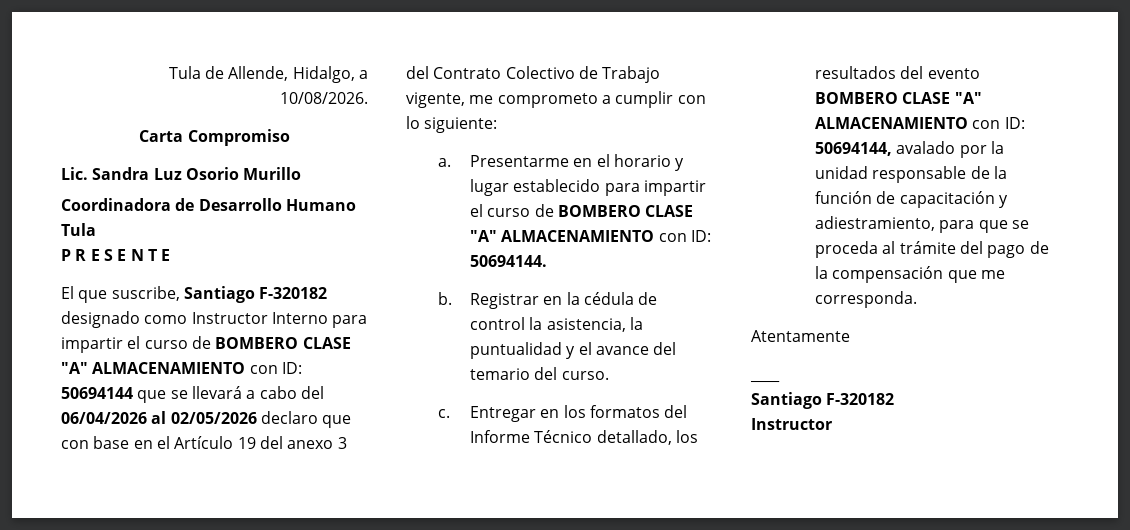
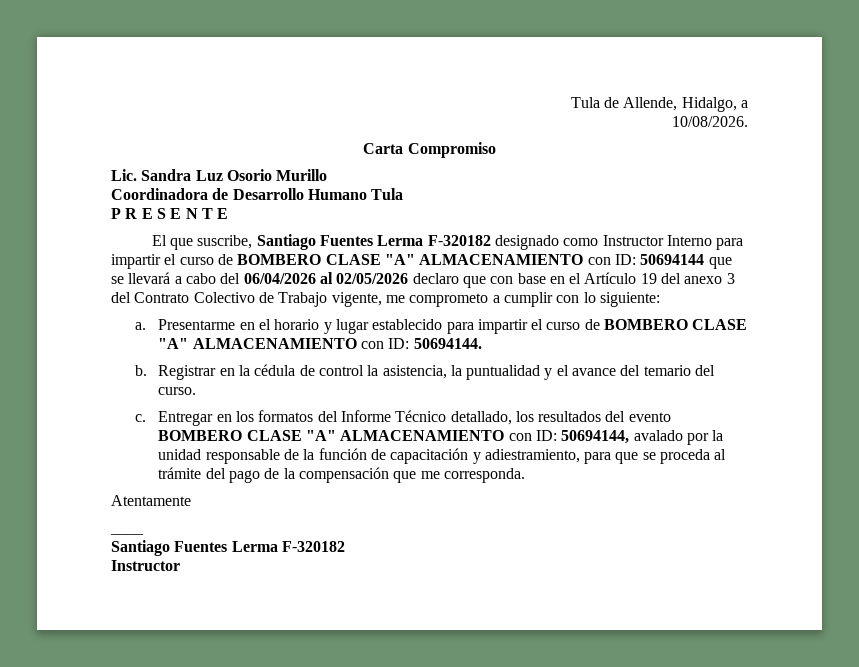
- El que suscribe, Santiago F-320182 designado como Instructor Interno para impartir el curso de BOMBERO CLASE "A" ALMACENAMIENTO con ID: 50694144 que se llevará a cabo del 06/04/2026 al 02/05/2026 declaro que con base en el Artículo 19 del anexo 3 del Contrato Colectivo de Trabajo vigente, me comprometo a cumplir con lo siguiente:
+ El que suscribe, Santiago Fuentes Lerma F-320182 designado como Instructor Interno para impartir el curso de BOMBERO CLASE "A" ALMACENAMIENTO con ID: 50694144 que se llevará a cabo del 06/04/2026 al 02/05/2026 declaro que con base en el Artículo 19 del anexo 3 del Contrato Colectivo de Trabajo vigente, me comprometo a cumplir con lo siguiente:
  ____
- Santiago F-320182
+ Santiago Fuentes Lerma F-320182

